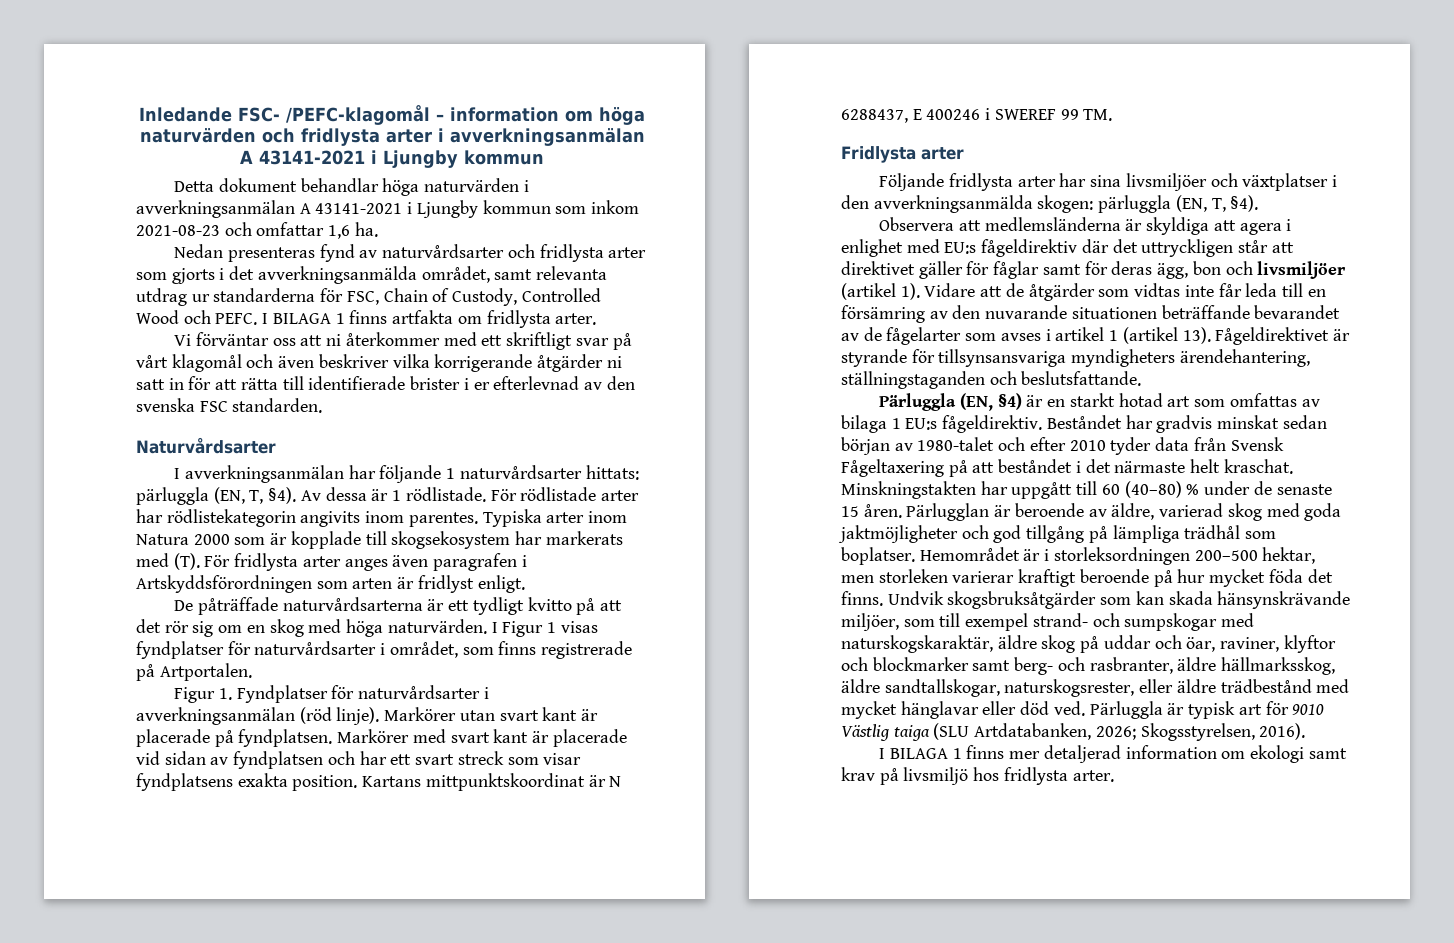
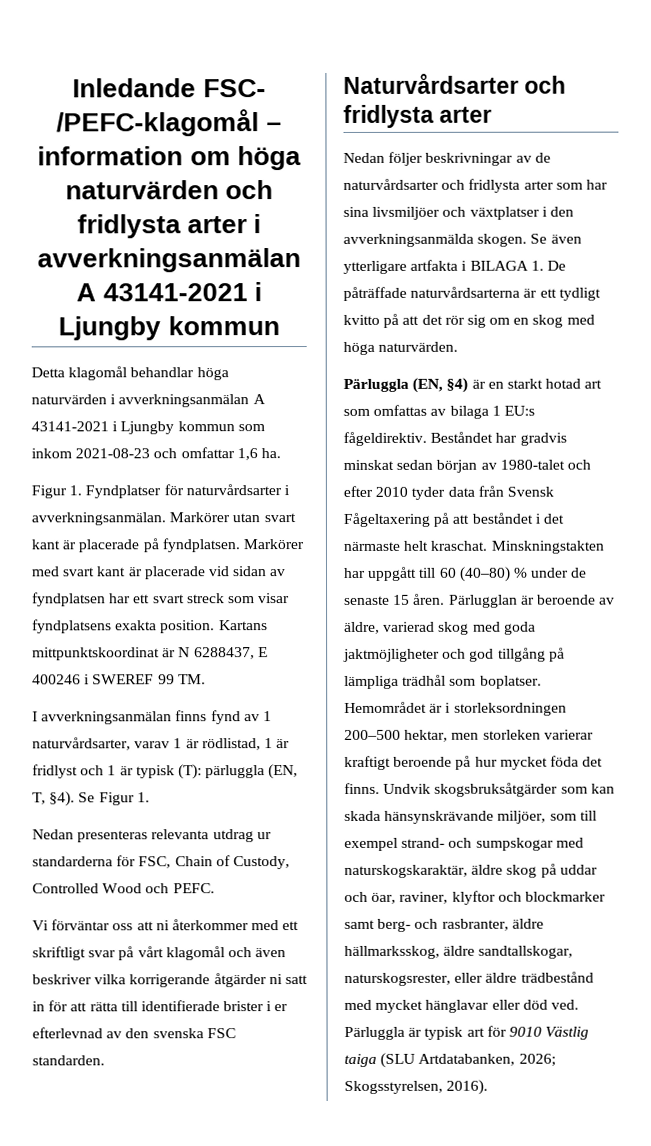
- Detta dokument behandlar höga naturvärden i avverkningsanmälan A 43141-2021 i Ljungby kommun som inkom 2021-08-23 och omfattar 1,6 ha.
+ Detta klagomål behandlar höga naturvärden i avverkningsanmälan A 43141-2021 i Ljungby kommun som inkom 2021-08-23 och omfattar 1,6 ha.
- Nedan presenteras fynd av naturvårdsarter och fridlysta arter som gjorts i det avverkningsanmälda området, samt relevanta utdrag ur standarderna för FSC, Chain of Custody, Controlled Wood och PEFC. I BILAGA 1 finns artfakta om fridlysta arter.
+ Figur 1. Fyndplatser för naturvårdsarter i avverkningsanmälan. Markörer utan svart kant är placerade på fyndplatsen. Markörer med svart kant är placerade vid sidan av fyndplatsen har ett svart streck som visar fyndplatsens exakta position. Kartans mittpunktskoordinat är N 6288437, E 400246 i SWEREF 99 TM.
+ I avverkningsanmälan finns fynd av 1 naturvårdsarter, varav 1 är rödlistad, 1 är fridlyst och 1 är typisk (T): pärluggla (EN, T, §4). Se Figur 1.
+ Nedan presenteras relevanta utdrag ur standarderna för FSC, Chain of Custody, Controlled Wood och PEFC.
- Naturvårdsarter
- I avverkningsanmälan har följande 1 naturvårdsarter hittats: pärluggla (EN, T, §4). Av dessa är 1 rödlistade. För rödlistade arter har rödlistekategorin angivits inom parentes. Typiska arter inom Natura 2000 som är kopplade till skogsekosystem har markerats med (T). För fridlysta arter anges även paragrafen i Artskyddsförordningen som arten är fridlyst enligt.
- De påträffade naturvårdsarterna är ett tydligt kvitto på att det rör sig om en skog med höga naturvärden. I Figur 1 visas fyndplatser för naturvårdsarter i området, som finns registrerade på Artportalen.
- Figur 1. Fyndplatser för naturvårdsarter i avverkningsanmälan (röd linje). Markörer utan svart kant är placerade på fyndplatsen. Markörer med svart kant är placerade vid sidan av fyndplatsen och har ett svart streck som visar fyndplatsens exakta position. Kartans mittpunktskoordinat är N 6288437, E 400246 i SWEREF 99 TM.
- Fridlysta arter
- Följande fridlysta arter har sina livsmiljöer och växtplatser i den avverkningsanmälda skogen: pärluggla (EN, T, §4).
- Observera att medlemsländerna är skyldiga att agera i enlighet med EU:s fågeldirektiv där det uttryckligen står att direktivet gäller för fåglar samt för deras ägg, bon och livsmiljöer (artikel 1). Vidare att de åtgärder som vidtas inte får leda till en försämring av den nuvarande situationen beträffande bevarandet av de fågelarter som avses i artikel 1 (artikel 13). Fågeldirektivet är styrande för tillsynsansvariga myndigheters ärendehantering, ställningstaganden och beslutsfattande.
+ Naturvårdsarter och fridlysta arter
+ Nedan följer beskrivningar av de naturvårdsarter och fridlysta arter som har sina livsmiljöer och växtplatser i den avverkningsanmälda skogen. Se även ytterligare artfakta i BILAGA 1. De påträffade naturvårdsarterna är ett tydligt kvitto på att det rör sig om en skog med höga naturvärden.
- I BILAGA 1 finns mer detaljerad information om ekologi samt krav på livsmiljö hos fridlysta arter.

